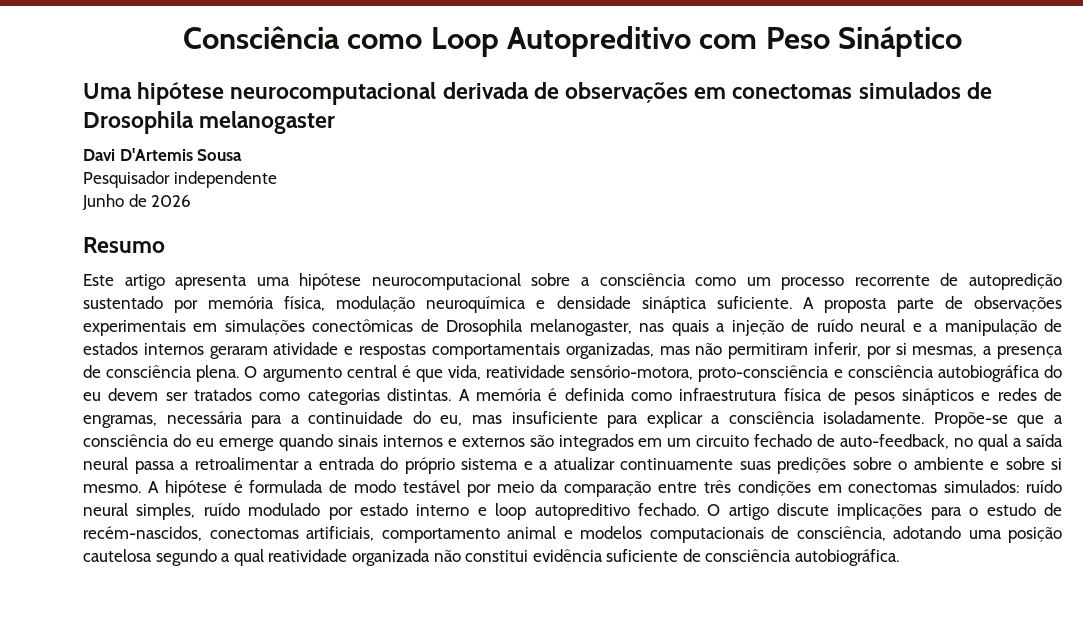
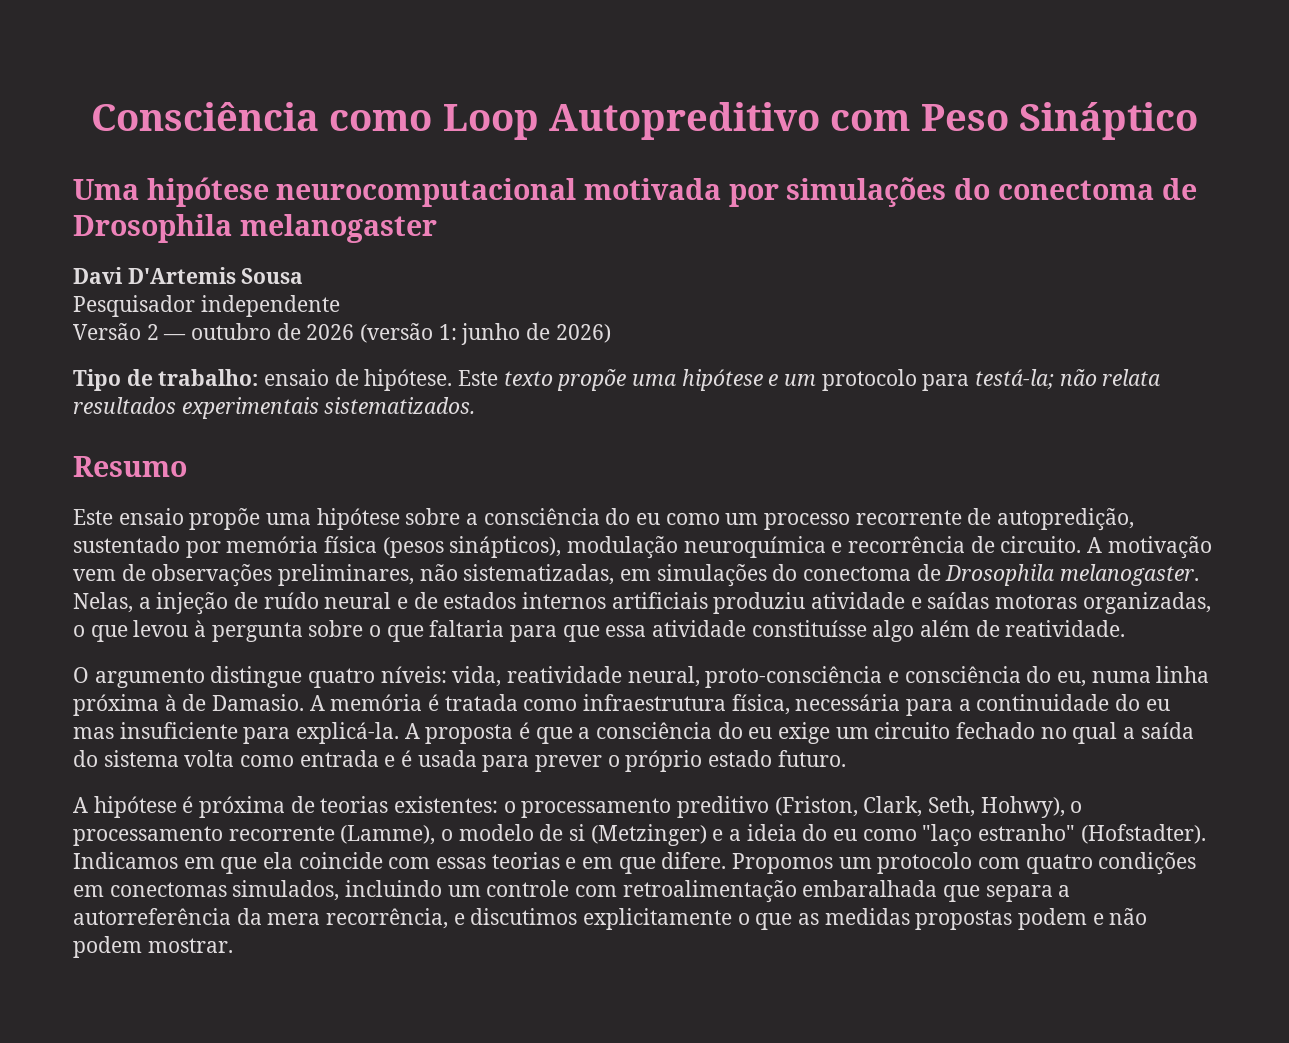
- Uma hipótese neurocomputacional derivada de observações em conectomas simulados de Drosophila melanogaster
+ Uma hipótese neurocomputacional motivada por simulações do conectoma de Drosophila melanogaster
- Junho de 2026
+ Versão 2 — outubro de 2026 (versão 1: junho de 2026)
+ Tipo de trabalho: ensaio de hipótese. Este texto propõe uma hipótese e um protocolo para testá-la; não relata resultados experimentais sistematizados.
- Este artigo apresenta uma hipótese neurocomputacional sobre a consciência como um processo recorrente de autopredição sustentado por memória física, modulação neuroquímica e densidade sináptica suficiente. A proposta parte de observações experimentais em simulações conectômicas de Drosophila melanogaster, nas quais a injeção de ruído neural e a manipulação de estados internos geraram atividade e respostas comportamentais organizadas, mas não permitiram inferir, por si mesmas, a presença de consciência plena. O argumento central é que vida, reatividade sensório-motora, proto-consciência e consciência autobiográfica do eu devem ser tratados como categorias distintas.
+ Este ensaio propõe uma hipótese sobre a consciência do eu como um processo recorrente de autopredição, sustentado por memória física (pesos sinápticos), modulação neuroquímica e recorrência de circuito. A motivação vem de observações preliminares, não sistematizadas, em simulações do conectoma de Drosophila melanogaster. Nelas, a injeção de ruído neural e de estados internos artificiais produziu atividade e saídas motoras organizadas, o que levou à pergunta sobre o que faltaria para que essa atividade constituísse algo além de reatividade.
+ O argumento distingue quatro níveis: vida, reatividade neural, proto-consciência e consciência do eu, numa linha próxima à de Damasio.
- A memória é definida como infraestrutura física de pesos sinápticos e redes de engramas, necessária para a continuidade do eu, mas insuficiente para explicar a consciência isoladamente. Propõe-se que a consciência do eu emerge quando sinais internos e externos são integrados em um circuito fechado de auto-feedback, no qual a saída neural passa a retroalimentar a entrada do próprio sistema e a atualizar continuamente suas predições sobre o ambiente e sobre si mesmo. A hipótese é formulada de modo testável por meio da comparação entre três condições em conectomas simulados: ruído neural simples, ruído modulado por estado interno e loop autopreditivo fechado. O artigo discute implicações para o estudo de recém-nascidos, conectomas artificiais, comportamento animal e modelos computacionais de consciência, adotando uma posição cautelosa segundo a qual reatividade organizada não constitui evidência suficiente de consciência autobiográfica.
+ A memória é tratada como infraestrutura física, necessária para a continuidade do eu mas insuficiente para explicá-la. A proposta é que a consciência do eu exige um circuito fechado no qual a saída do sistema volta como entrada e é usada para prever o próprio estado futuro.
+ A hipótese é próxima de teorias existentes: o processamento preditivo (Friston, Clark, Seth, Hohwy), o processamento recorrente (Lamme), o modelo de si (Metzinger) e a ideia do eu como "laço estranho" (Hofstadter). Indicamos em que ela coincide com essas teorias e em que difere. Propomos um protocolo com quatro condições em conectomas simulados, incluindo um controle com retroalimentação embaralhada que separa a autorreferência da mera recorrência, e discutimos explicitamente o que as medidas propostas podem e não podem mostrar.

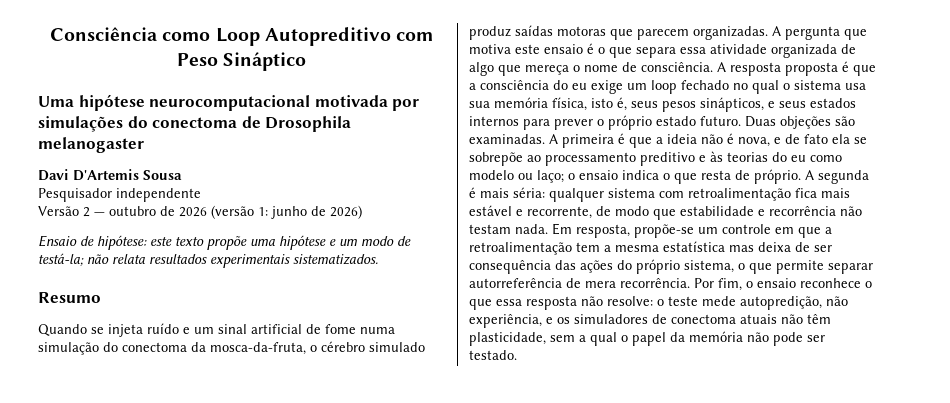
- Tipo de trabalho: ensaio de hipótese. Este texto propõe uma hipótese e um protocolo para testá-la; não relata resultados experimentais sistematizados.
+ Ensaio de hipótese: este texto propõe uma hipótese e um modo de testá-la; não relata resultados experimentais sistematizados.
- Este ensaio propõe uma hipótese sobre a consciência do eu como um processo recorrente de autopredição, sustentado por memória física (pesos sinápticos), modulação neuroquímica e recorrência de circuito. A motivação vem de observações preliminares, não sistematizadas, em simulações do conectoma de Drosophila melanogaster. Nelas, a injeção de ruído neural e de estados internos artificiais produziu atividade e saídas motoras organizadas, o que levou à pergunta sobre o que faltaria para que essa atividade constituísse algo além de reatividade.
- O argumento distingue quatro níveis: vida, reatividade neural, proto-consciência e consciência do eu, numa linha próxima à de Damasio. A memória é tratada como infraestrutura física, necessária para a continuidade do eu mas insuficiente para explicá-la. A proposta é que a consciência do eu exige um circuito fechado no qual a saída do sistema volta como entrada e é usada para prever o próprio estado futuro.
- A hipótese é próxima de teorias existentes: o processamento preditivo (Friston, Clark, Seth, Hohwy), o processamento recorrente (Lamme), o modelo de si (Metzinger) e a ideia do eu como "laço estranho" (Hofstadter). Indicamos em que ela coincide com essas teorias e em que difere. Propomos um protocolo com quatro condições em conectomas simulados, incluindo um controle com retroalimentação embaralhada que separa a autorreferência da mera recorrência, e discutimos explicitamente o que as medidas propostas podem e não podem mostrar.
+ Quando se injeta ruído e um sinal artificial de fome numa simulação do conectoma da mosca-da-fruta, o cérebro simulado produz saídas motoras que parecem organizadas. A pergunta que motiva este ensaio é o que separa essa atividade organizada de algo que mereça o nome de consciência. A resposta proposta é que a consciência do eu exige um loop fechado no qual o sistema usa sua memória física, isto é, seus pesos sinápticos, e seus estados internos para prever o próprio estado futuro. Duas objeções são examinadas. A primeira é que a ideia não é nova, e de fato ela se sobrepõe ao processamento preditivo e às teorias do eu como modelo ou laço; o ensaio indica o que resta de próprio. A segunda é mais séria: qualquer sistema com retroalimentação fica mais estável e recorrente, de modo que estabilidade e recorrência não testam nada. Em resposta, propõe-se um controle em que a retroalimentação tem a mesma estatística mas deixa de ser consequência das ações do próprio sistema, o que permite separar autorreferência de mera recorrência. Por fim, o ensaio reconhece o que essa resposta não resolve: o teste mede autopredição, não experiência, e os simuladores de conectoma atuais não têm plasticidade, sem a qual o papel da memória não pode ser testado.

